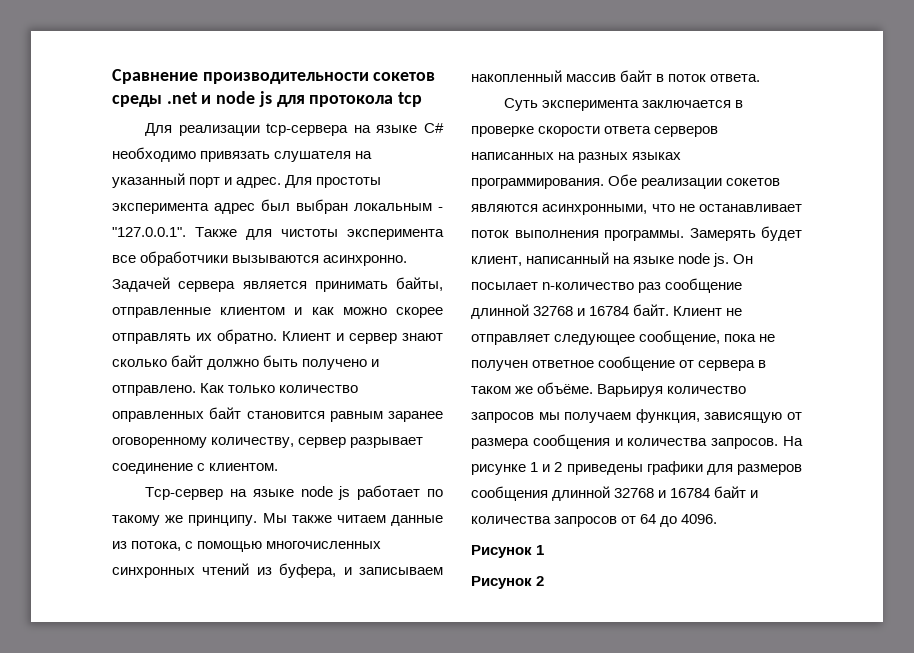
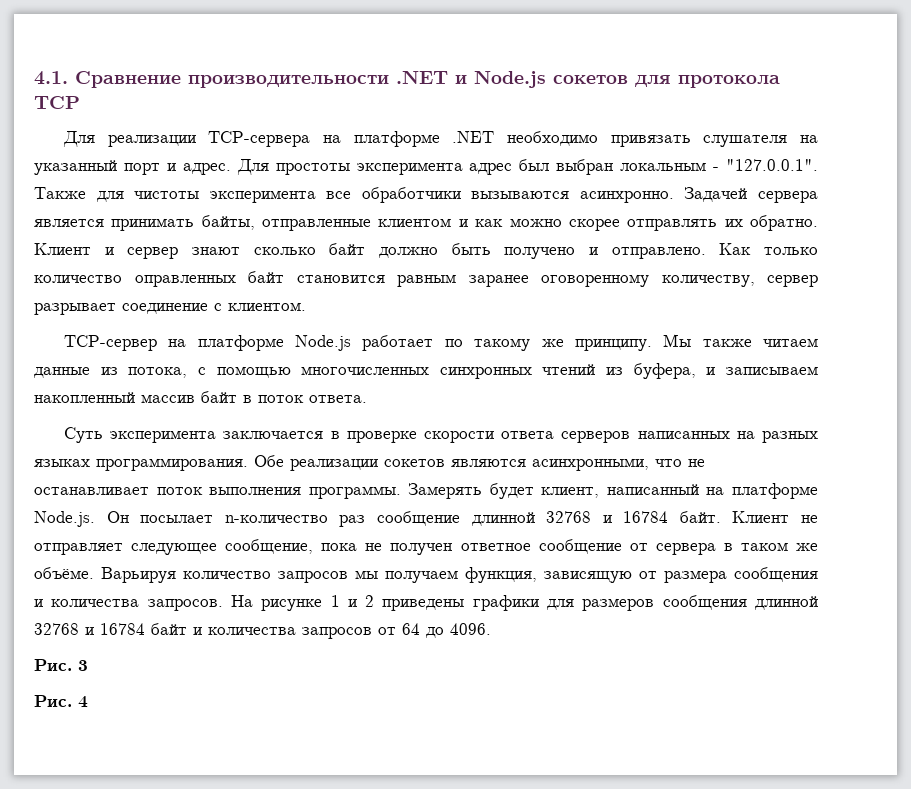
- Сравнение производительности сокетов среды .net и node js для протокола tcp
+ 4.1. Сравнение производительности .NET и Node.js сокетов для протокола TCP
- Для реализации tcp-сервера на языке C# необходимо привязать слушателя на указанный порт и адрес.
+ Для реализации TCP-сервера на платформе .NET необходимо привязать слушателя на указанный порт и адрес.
- Tcp-сервер на языке node js работает по такому же принципу.
+ TCP-сервер на платформе Node.js работает по такому же принципу.
- Замерять будет клиент, написанный на языке node js. Он посылает n-количество раз сообщение длинной 32768 и 16784 байт.
+ Замерять будет клиент, написанный на платформе Node.js. Он посылает n-количество раз сообщение длинной 32768 и 16784 байт.
- Рисунок 1
- Рисунок 2
+ Рис. 3
+ Рис. 4

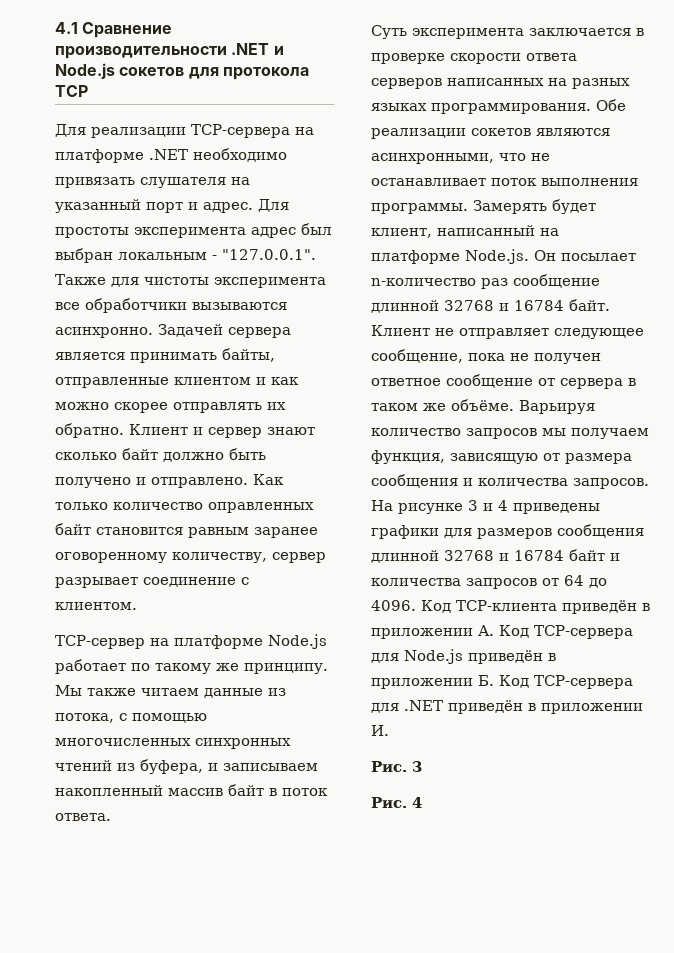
- 4.1. Сравнение производительности .NET и Node.js сокетов для протокола TCP
+ 4.1 Сравнение производительности .NET и Node.js сокетов для протокола TCP
- На рисунке 1 и 2 приведены графики для размеров сообщения длинной 32768 и 16784 байт и количества запросов от 64 до 4096.
+ На рисунке 3 и 4 приведены графики для размеров сообщения длинной 32768 и 16784 байт и количества запросов от 64 до 4096. Код TCP-клиента приведён в приложении А. Код TCP-сервера для Node.js приведён в приложении Б. Код TCP-сервера для .NET приведён в приложении И.

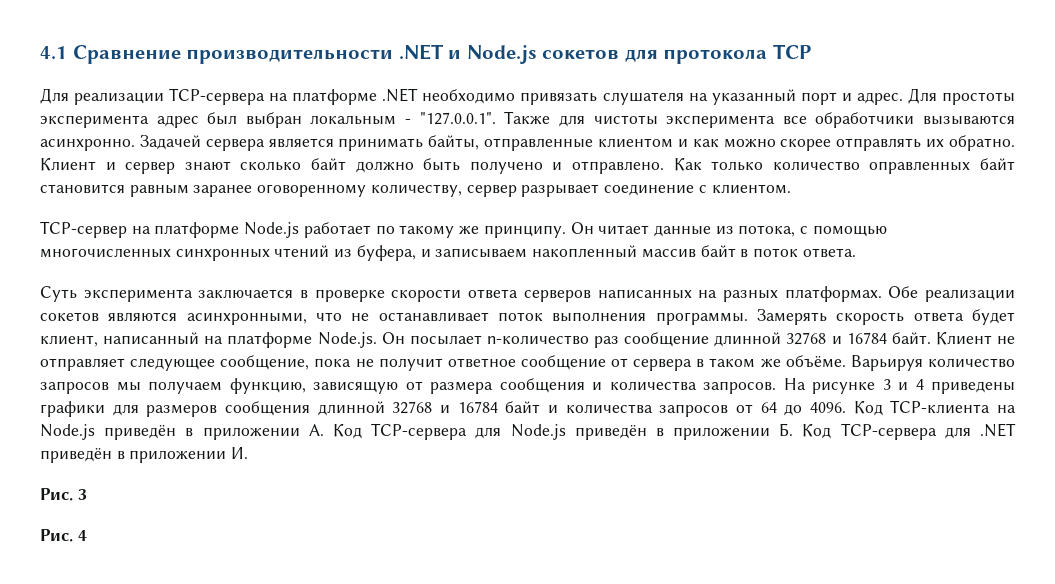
- Мы также читаем данные из потока, с помощью многочисленных синхронных чтений из буфера, и записываем накопленный массив байт в поток ответа.
+ Он читает данные из потока, с помощью многочисленных синхронных чтений из буфера, и записываем накопленный массив байт в поток ответа.
- Суть эксперимента заключается в проверке скорости ответа серверов написанных на разных языках программирования.
+ Суть эксперимента заключается в проверке скорости ответа серверов написанных на разных платформах.
- Замерять будет клиент, написанный на платформе Node.js. Он посылает n-количество раз сообщение длинной 32768 и 16784 байт.
+ Замерять скорость ответа будет клиент, написанный на платформе Node.js. Он посылает n-количество раз сообщение длинной 32768 и 16784 байт.
- Клиент не отправляет следующее сообщение, пока не получен ответное сообщение от сервера в таком же объёме.
+ Клиент не отправляет следующее сообщение, пока не получит ответное сообщение от сервера в таком же объёме.
- Варьируя количество запросов мы получаем функция, зависящую от размера сообщения и количества запросов.
+ Варьируя количество запросов мы получаем функцию, зависящую от размера сообщения и количества запросов.
- Код TCP-клиента приведён в приложении А. Код TCP-сервера для Node.js приведён в приложении Б. Код TCP-сервера для .NET приведён в приложении И.
+ Код TCP-клиента на Node.js приведён в приложении А. Код TCP-сервера для Node.js приведён в приложении Б. Код TCP-сервера для .NET приведён в приложении И.

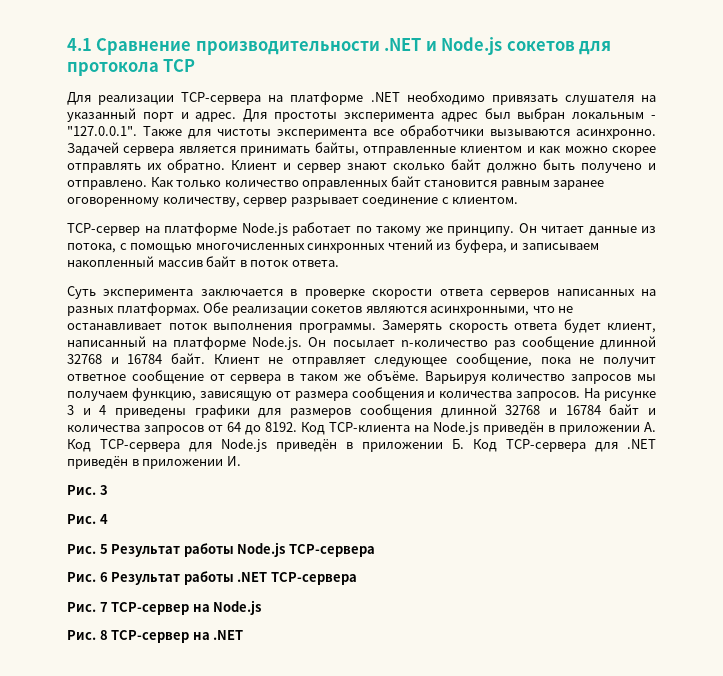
- На рисунке 3 и 4 приведены графики для размеров сообщения длинной 32768 и 16784 байт и количества запросов от 64 до 4096.
+ На рисунке 3 и 4 приведены графики для размеров сообщения длинной 32768 и 16784 байт и количества запросов от 64 до 8192.
+ Рис. 5 Результат работы Node.js TCP-сервера
+ Рис. 6 Результат работы .NET TCP-сервера
+ Рис. 7 TCP-сервер на Node.js
+ Рис. 8 TCP-сервер на .NET

